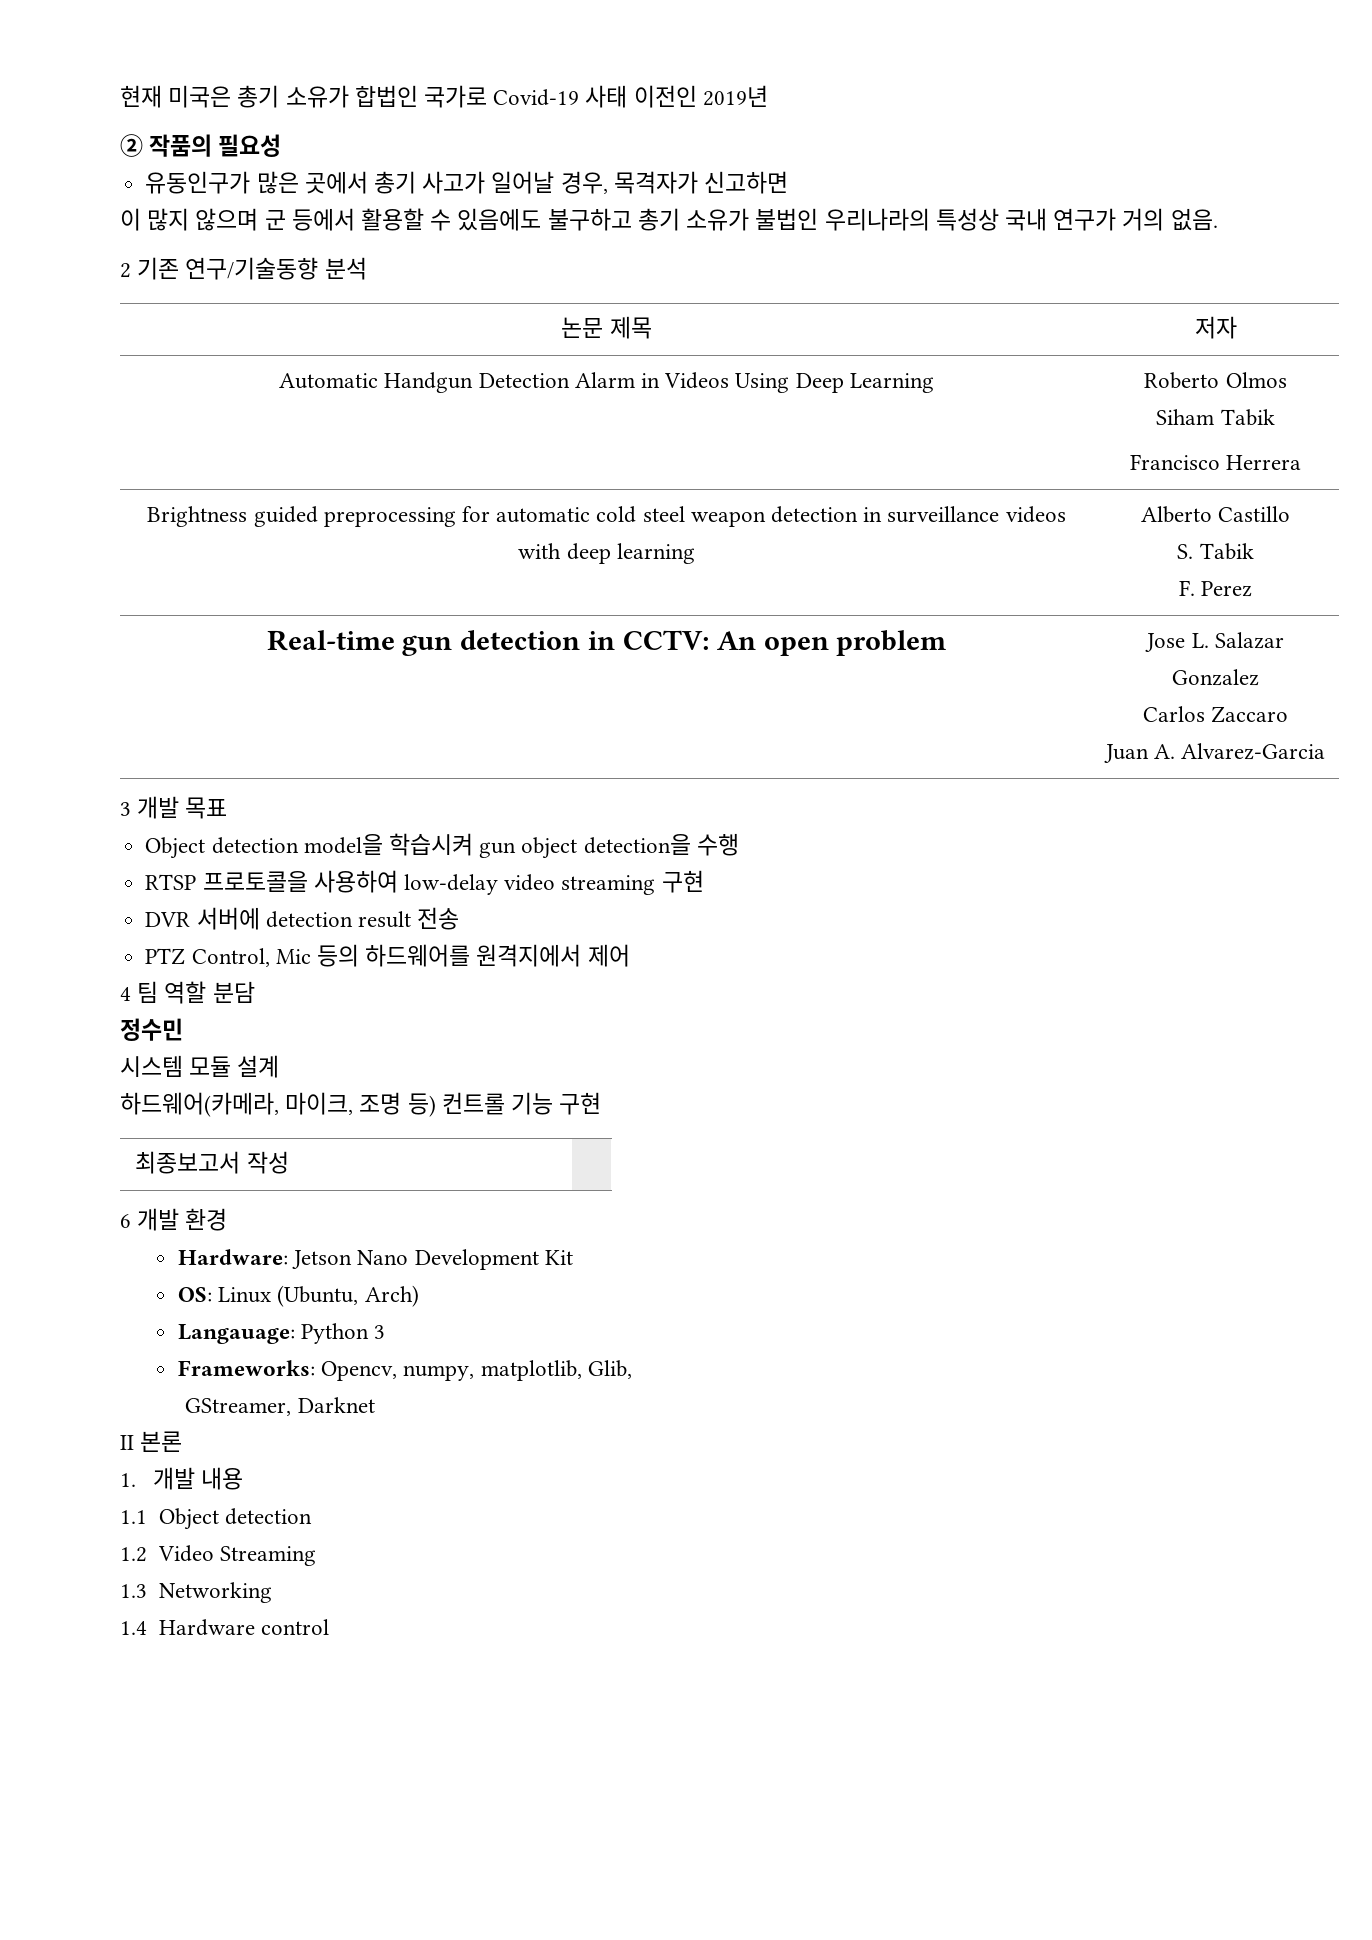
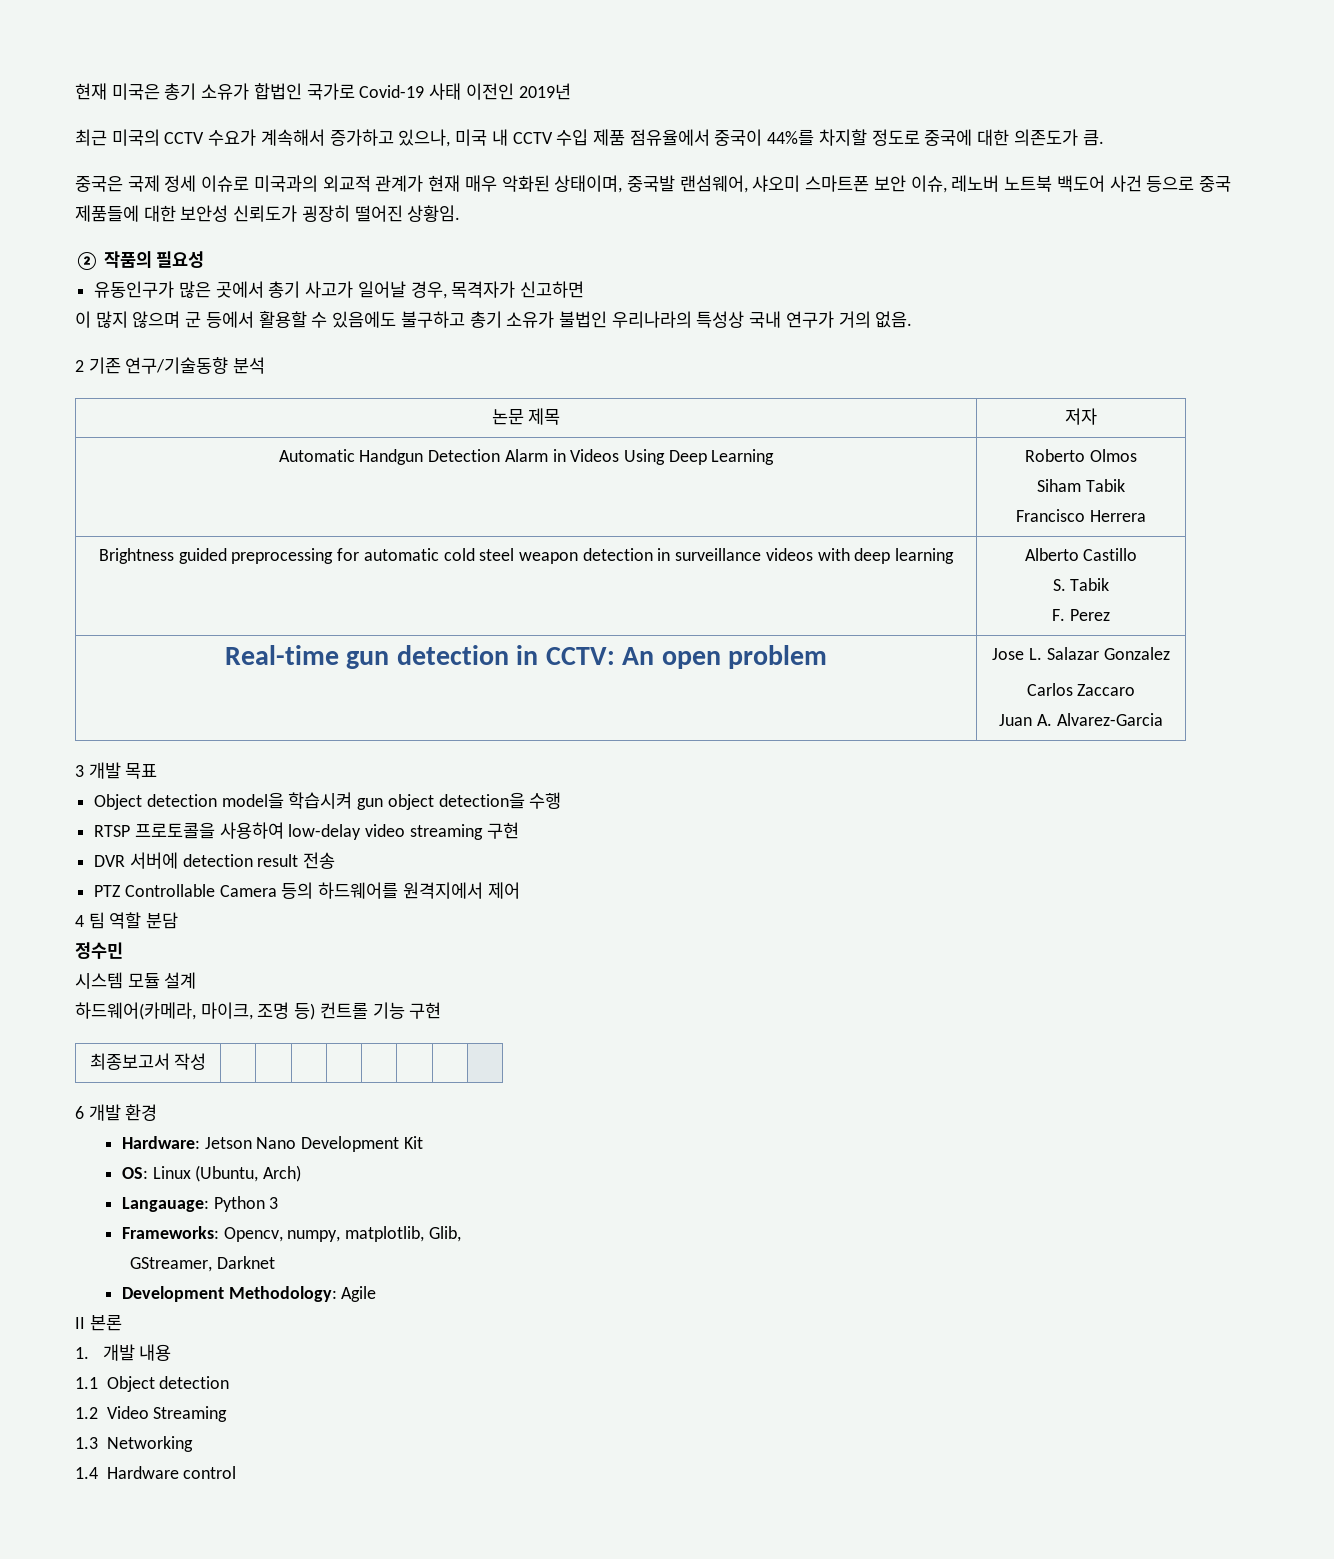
+ 최근 미국의 CCTV 수요가 계속해서 증가하고 있으나, 미국 내 CCTV 수입 제품 점유율에서 중국이 44%를 차지할 정도로 중국에 대한 의존도가 큼.
+ 중국은 국제 정세 이슈로 미국과의 외교적 관계가 현재 매우 악화된 상태이며, 중국발 랜섬웨어, 샤오미 스마트폰 보안 이슈, 레노버 노트북 백도어 사건 등으로 중국 제품들에 대한 보안성 신뢰도가 굉장히 떨어진 상황임.
- PTZ Control, Mic 등의 하드웨어를 원격지에서 제어
+ PTZ Controllable Camera 등의 하드웨어를 원격지에서 제어
+ Development Methodology: Agile

